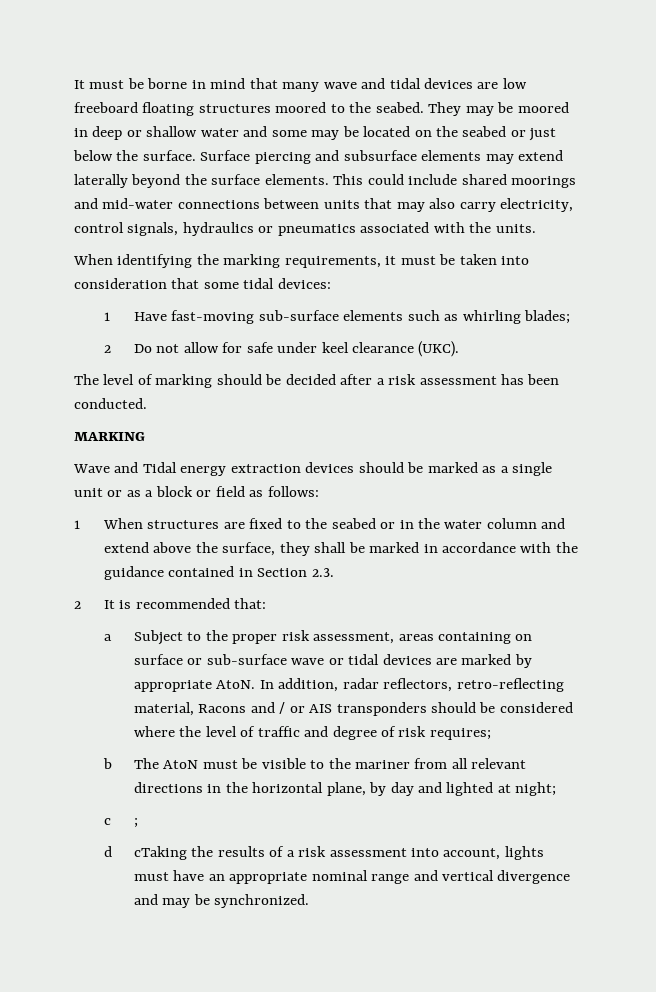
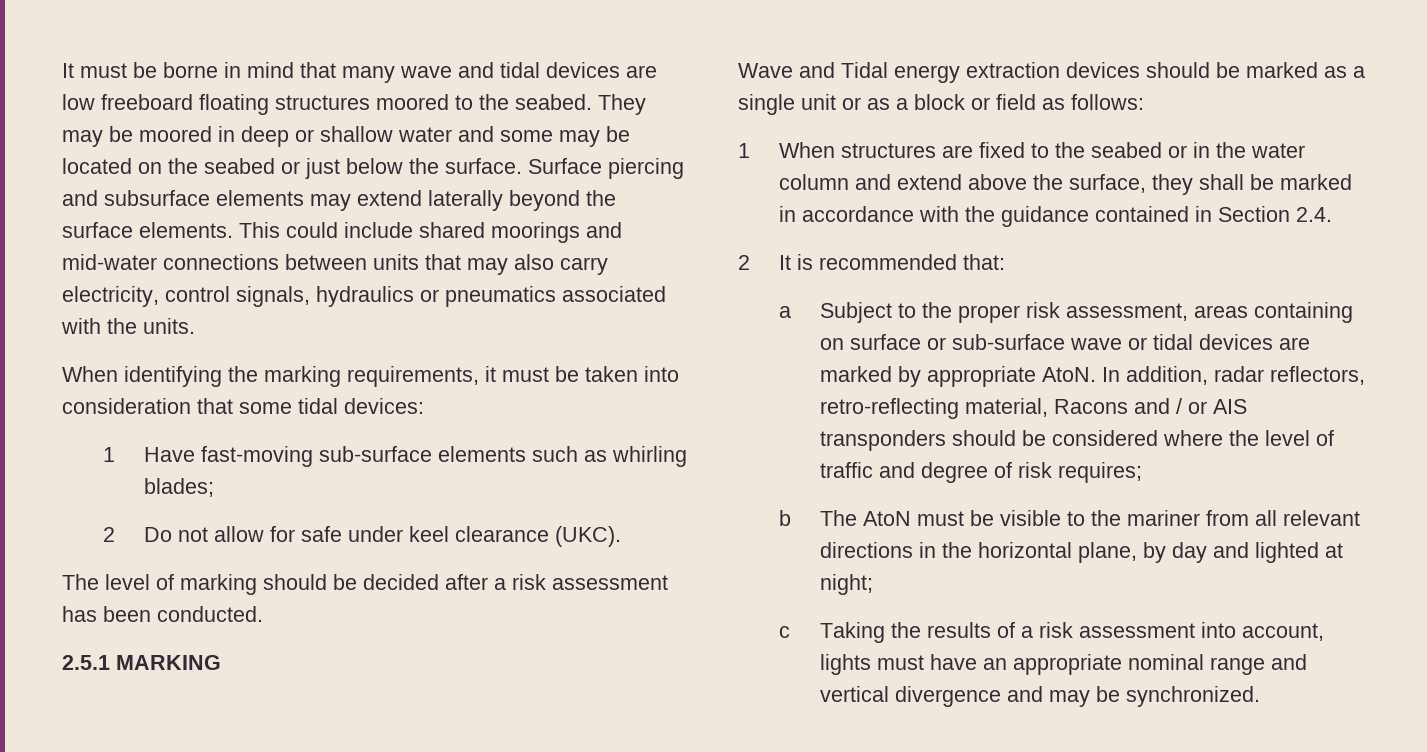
- MARKING
+ 2.5.1 MARKING
- 1 When structures are fixed to the seabed or in the water column and extend above the surface, they shall be marked in accordance with the guidance contained in Section 2.3.
+ 1 When structures are fixed to the seabed or in the water column and extend above the surface, they shall be marked in accordance with the guidance contained in Section 2.4.
- c ;
- d cTaking the results of a risk assessment into account, lights must have an appropriate nominal range and vertical divergence and may be synchronized.
+ c Taking the results of a risk assessment into account, lights must have an appropriate nominal range and vertical divergence and may be synchronized.

